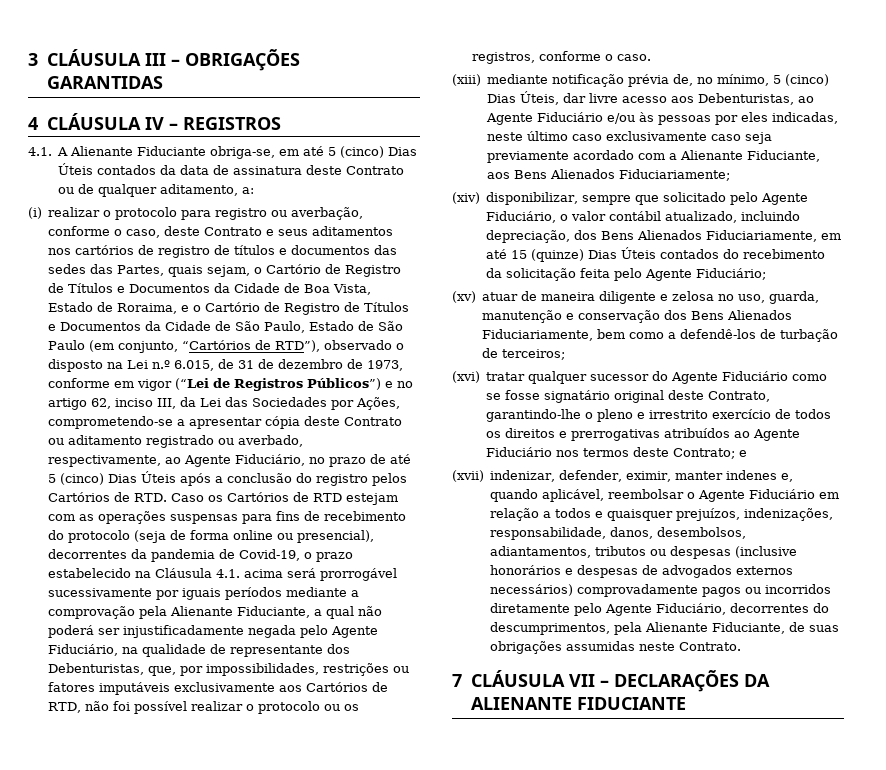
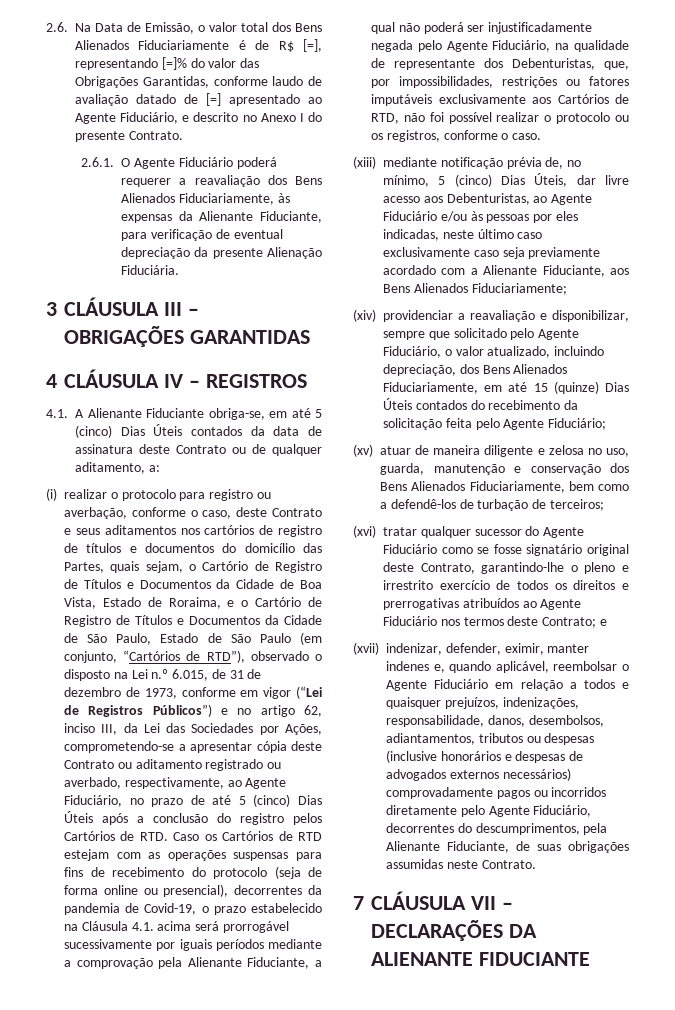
+ 2.6. Na Data de Emissão, o valor total dos Bens Alienados Fiduciariamente é de R$ [=], representando [=]% do valor das Obrigações Garantidas, conforme laudo de avaliação datado de [=] apresentado ao Agente Fiduciário, e descrito no Anexo I do presente Contrato.
+ 2.6.1. O Agente Fiduciário poderá requerer a reavaliação dos Bens Alienados Fiduciariamente, às expensas da Alienante Fiduciante, para verificação de eventual depreciação da presente Alienação Fiduciária.
- (i) realizar o protocolo para registro ou averbação, conforme o caso, deste Contrato e seus aditamentos nos cartórios de registro de títulos e documentos das sedes das Partes, quais sejam, o Cartório de Registro de Títulos e Documentos da Cidade de Boa Vista, Estado de Roraima, e o Cartório de Registro de Títulos e Documentos da Cidade de São Paulo, Estado de São Paulo (em conjunto, “Cartórios de RTD”), observado o disposto na Lei n.º 6.015, de 31 de dezembro de 1973, conforme em vigor (“Lei de Registros Públicos”) e no artigo 62, inciso III, da Lei das Sociedades por Ações, comprometendo-se a apresentar cópia deste Contrato ou aditamento registrado ou averbado, respectivamente, ao Agente Fiduciário, no prazo de até 5 (cinco) Dias Úteis após a conclusão do registro pelos Cartórios de RTD. Caso os Cartórios de RTD estejam com as operações suspensas para fins de recebimento do protocolo (seja de forma online ou presencial), decorrentes da pandemia de Covid-19, o prazo estabelecido na Cláusula 4.1. acima será prorrogável sucessivamente por iguais períodos mediante a comprovação pela Alienante Fiduciante, a qual não poderá ser injustificadamente negada pelo Agente Fiduciário, na qualidade de representante dos Debenturistas, que, por impossibilidades, restrições ou fatores imputáveis exclusivamente aos Cartórios de RTD, não foi possível realizar o protocolo ou os registros, conforme o caso.
+ (i) realizar o protocolo para registro ou averbação, conforme o caso, deste Contrato e seus aditamentos nos cartórios de registro de títulos e documentos do domicílio das Partes, quais sejam, o Cartório de Registro de Títulos e Documentos da Cidade de Boa Vista, Estado de Roraima, e o Cartório de Registro de Títulos e Documentos da Cidade de São Paulo, Estado de São Paulo (em conjunto, “Cartórios de RTD”), observado o disposto na Lei n.º 6.015, de 31 de dezembro de 1973, conforme em vigor (“Lei de Registros Públicos”) e no artigo 62, inciso III, da Lei das Sociedades por Ações, comprometendo-se a apresentar cópia deste Contrato ou aditamento registrado ou averbado, respectivamente, ao Agente Fiduciário, no prazo de até 5 (cinco) Dias Úteis após a conclusão do registro pelos Cartórios de RTD. Caso os Cartórios de RTD estejam com as operações suspensas para fins de recebimento do protocolo (seja de forma online ou presencial), decorrentes da pandemia de Covid-19, o prazo estabelecido na Cláusula 4.1. acima será prorrogável sucessivamente por iguais períodos mediante a comprovação pela Alienante Fiduciante, a qual não poderá ser injustificadamente negada pelo Agente Fiduciário, na qualidade de representante dos Debenturistas, que, por impossibilidades, restrições ou fatores imputáveis exclusivamente aos Cartórios de RTD, não foi possível realizar o protocolo ou os registros, conforme o caso.
- (xiv) disponibilizar, sempre que solicitado pelo Agente Fiduciário, o valor contábil atualizado, incluindo depreciação, dos Bens Alienados Fiduciariamente, em até 15 (quinze) Dias Úteis contados do recebimento da solicitação feita pelo Agente Fiduciário;
+ (xiv) providenciar a reavaliação e disponibilizar, sempre que solicitado pelo Agente Fiduciário, o valor atualizado, incluindo depreciação, dos Bens Alienados Fiduciariamente, em até 15 (quinze) Dias Úteis contados do recebimento da solicitação feita pelo Agente Fiduciário;

